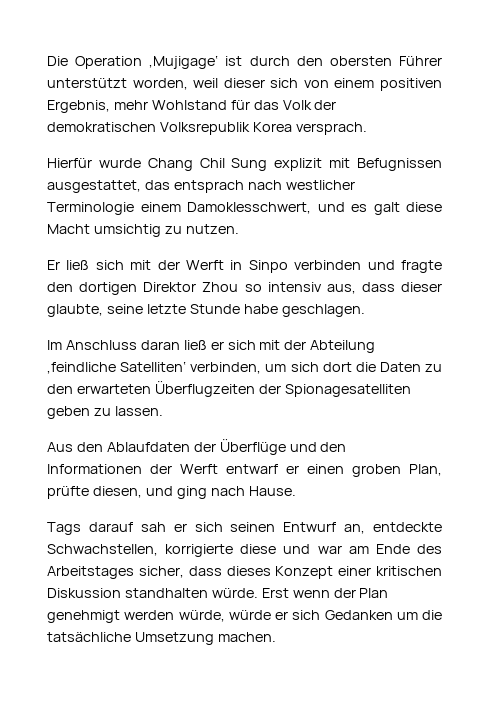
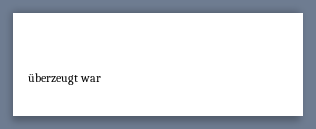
- Die Operation ‚Mujigage‘ ist durch den obersten Führer unterstützt worden, weil dieser sich von einem positiven Ergebnis, mehr Wohlstand für das Volk der demokratischen Volksrepublik Korea versprach.
- Hierfür wurde Chang Chil Sung explizit mit Befugnissen ausgestattet, das entsprach nach westlicher Terminologie einem Damoklesschwert, und es galt diese Macht umsichtig zu nutzen.
- Er ließ sich mit der Werft in Sinpo verbinden und fragte den dortigen Direktor Zhou so intensiv aus, dass dieser glaubte, seine letzte Stunde habe geschlagen.
- Im Anschluss daran ließ er sich mit der Abteilung ‚feindliche Satelliten‘ verbinden, um sich dort die Daten zu den erwarteten Überflugzeiten der Spionagesatelliten geben zu lassen.
- Aus den Ablaufdaten der Überflüge und den Informationen der Werft entwarf er einen groben Plan, prüfte diesen, und ging nach Hause.
- Tags darauf sah er sich seinen Entwurf an, entdeckte Schwachstellen, korrigierte diese und war am Ende des Arbeitstages sicher, dass dieses Konzept einer kritischen Diskussion standhalten würde. Erst wenn der Plan genehmigt werden würde, würde er sich Gedanken um die tatsächliche Umsetzung machen.
+ überzeugt war

